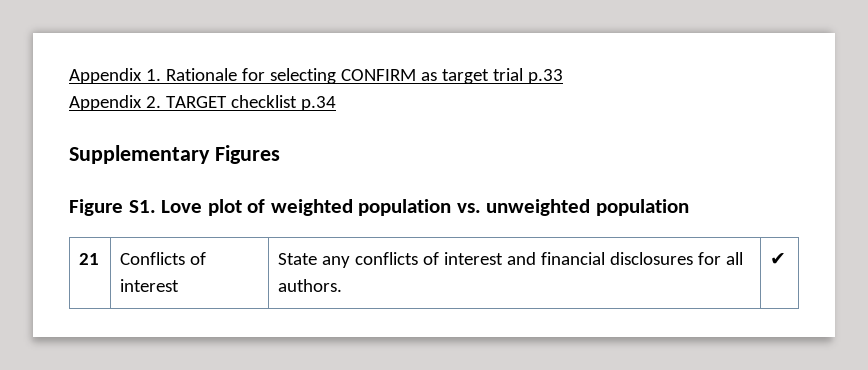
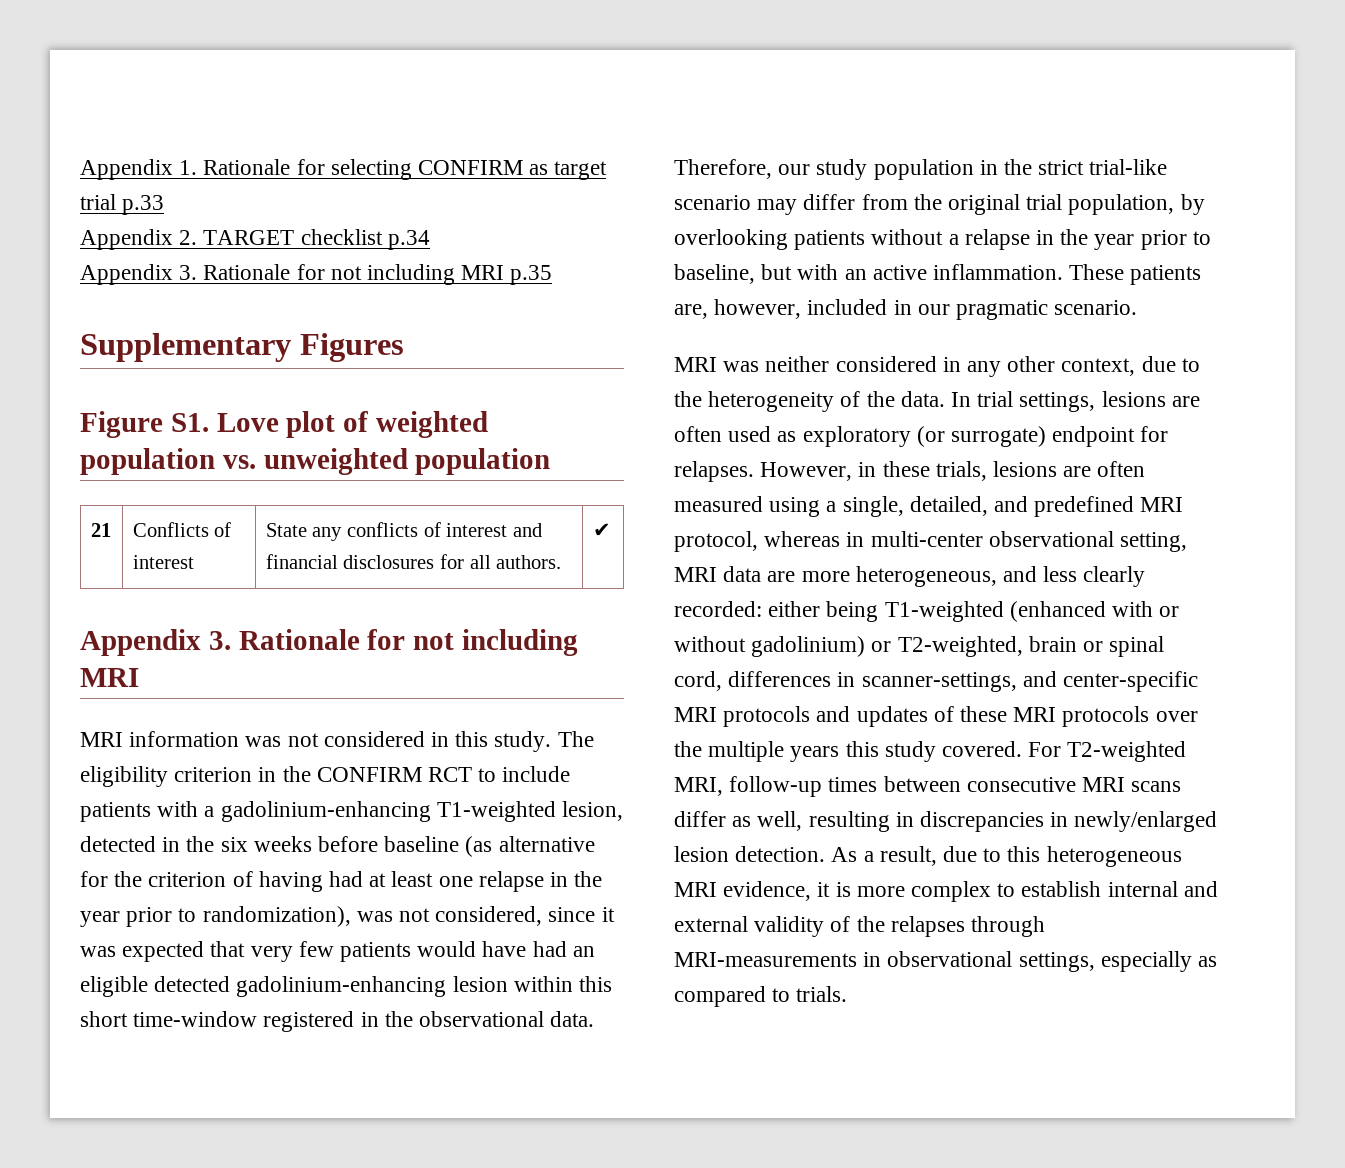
+ Appendix 3. Rationale for not including MRI p.35
  21 | Conflicts of interest | State any conflicts of interest and financial disclosures for all authors. | ✔
+ Appendix 3. Rationale for not including MRI
+ MRI information was not considered in this study. The eligibility criterion in the CONFIRM RCT to include patients with a gadolinium-enhancing T1-weighted lesion, detected in the six weeks before baseline (as alternative for the criterion of having had at least one relapse in the year prior to randomization), was not considered, since it was expected that very few patients would have had an eligible detected gadolinium-enhancing lesion within this short time-window registered in the observational data. Therefore, our study population in the strict trial-like scenario may differ from the original trial population, by overlooking patients without a relapse in the year prior to baseline, but with an active inflammation. These patients are, however, included in our pragmatic scenario.
+ MRI was neither considered in any other context, due to the heterogeneity of the data. In trial settings, lesions are often used as exploratory (or surrogate) endpoint for relapses. However, in these trials, lesions are often measured using a single, detailed, and predefined MRI protocol, whereas in multi-center observational setting, MRI data are more heterogeneous, and less clearly recorded: either being T1-weighted (enhanced with or without gadolinium) or T2-weighted, brain or spinal cord, differences in scanner-settings, and center-specific MRI protocols and updates of these MRI protocols over the multiple years this study covered. For T2-weighted MRI, follow-up times between consecutive MRI scans differ as well, resulting in discrepancies in newly/enlarged lesion detection. As a result, due to this heterogeneous MRI evidence, it is more complex to establish internal and external validity of the relapses through MRI-measurements in observational settings, especially as compared to trials.

